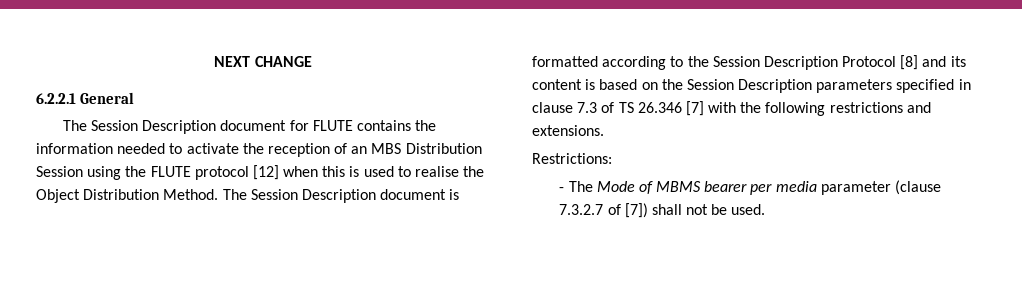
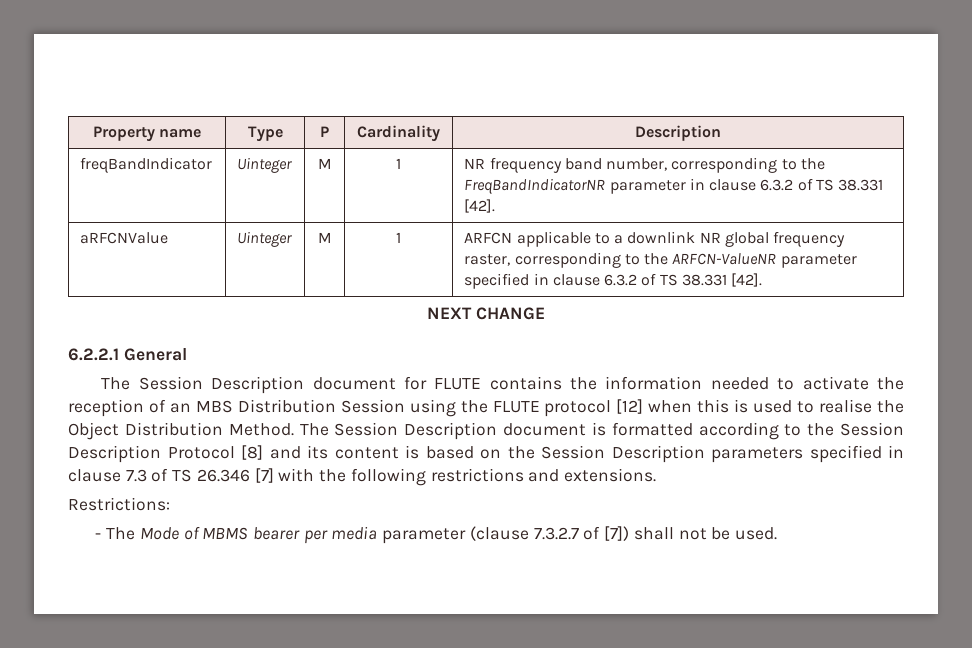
+ Property name | Type | P | Cardinality | Description
+ freqBandIndicator | Uinteger | M | 1 | NR frequency band number, corresponding to the FreqBandIndicatorNR parameter in clause 6.3.2 of TS 38.331 [42].
+ aRFCNValue | Uinteger | M | 1 | ARFCN applicable to a downlink NR global frequency raster, corresponding to the ARFCN-ValueNR parameter specified in clause 6.3.2 of TS 38.331 [42].

